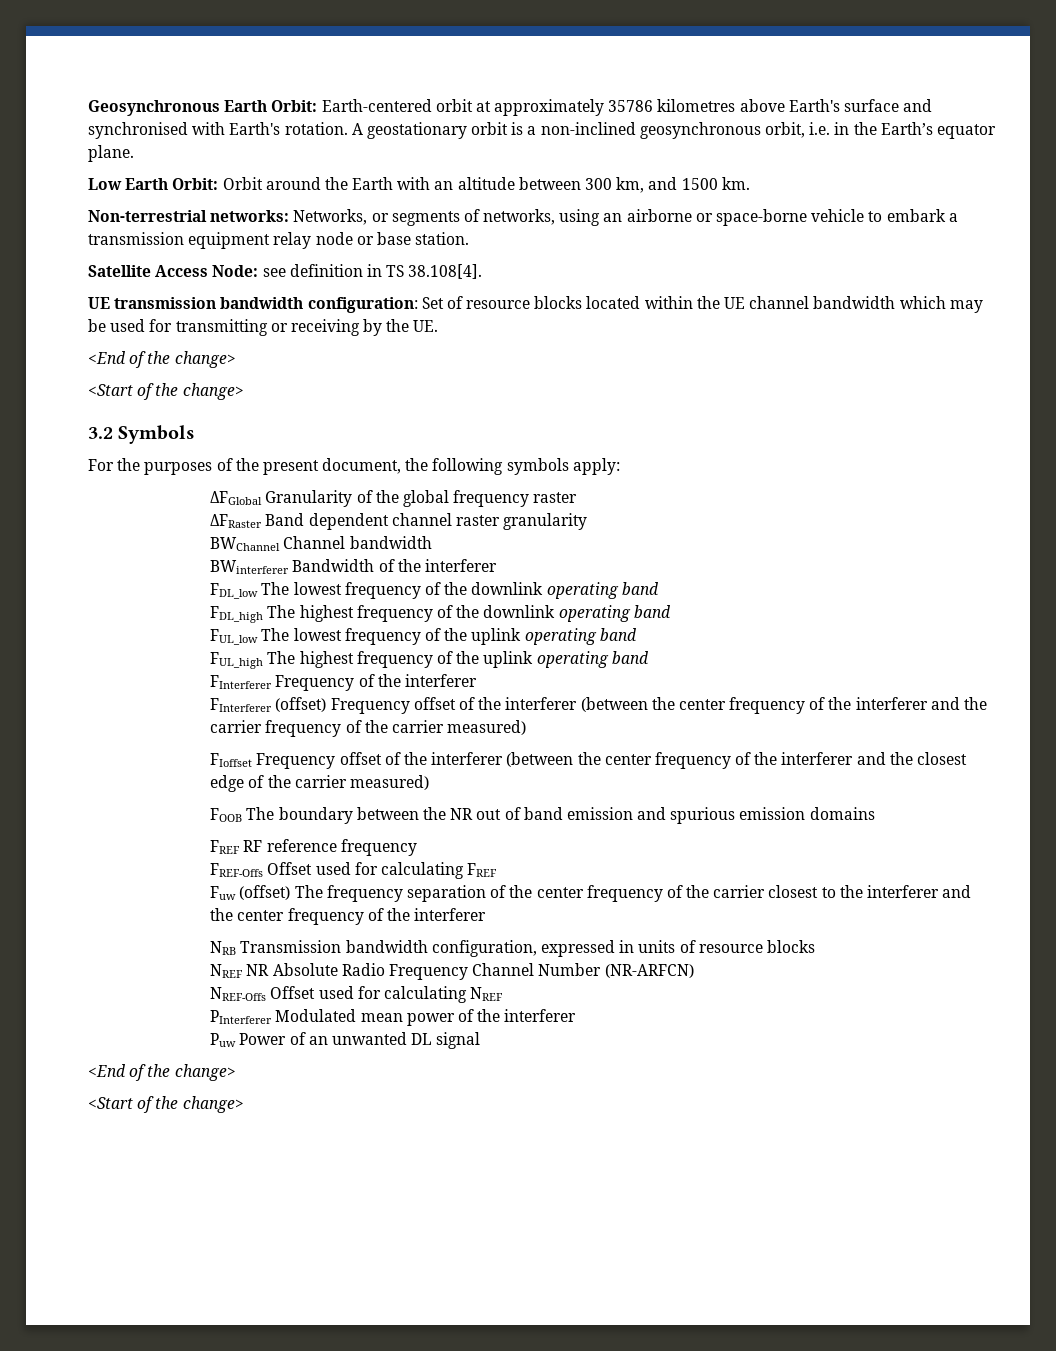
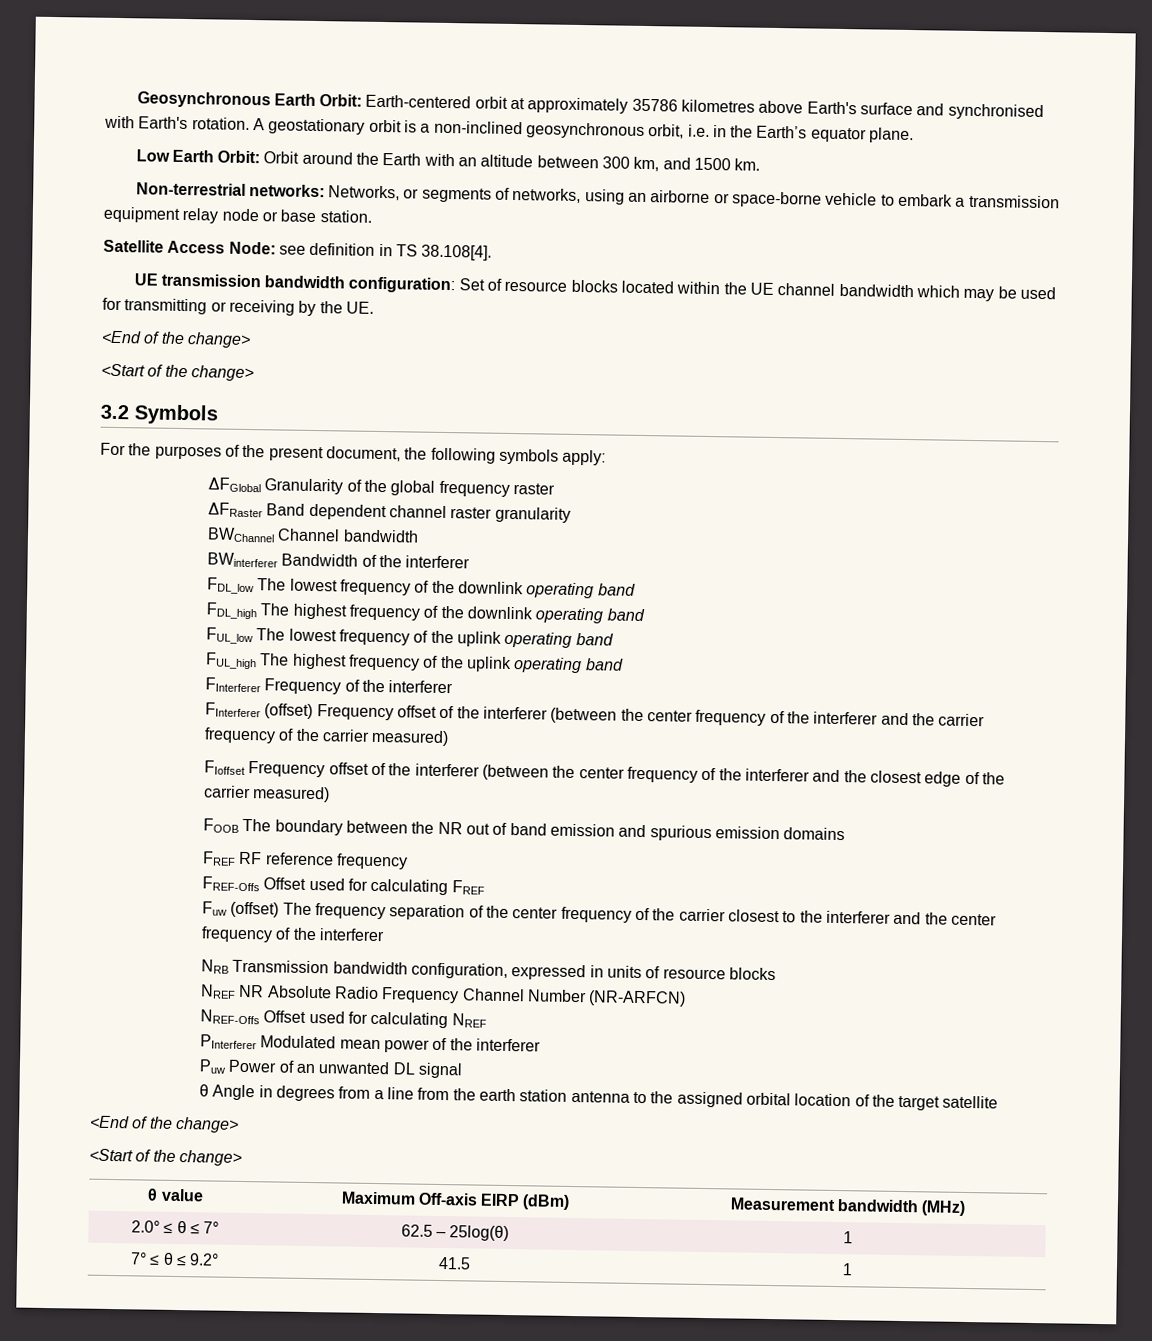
  Puw Power of an unwanted DL signal
+ θ Angle in degrees from a line from the earth station antenna to the assigned orbital location of the target satellite
  <End of the change>
  <Start of the change>
+ θ value | Maximum Off-axis EIRP (dBm) | Measurement bandwidth (MHz)
+ 2.0° ≤ θ ≤ 7° | 62.5 – 25log(θ) | 1
+ 7° ≤ θ ≤ 9.2° | 41.5 | 1

